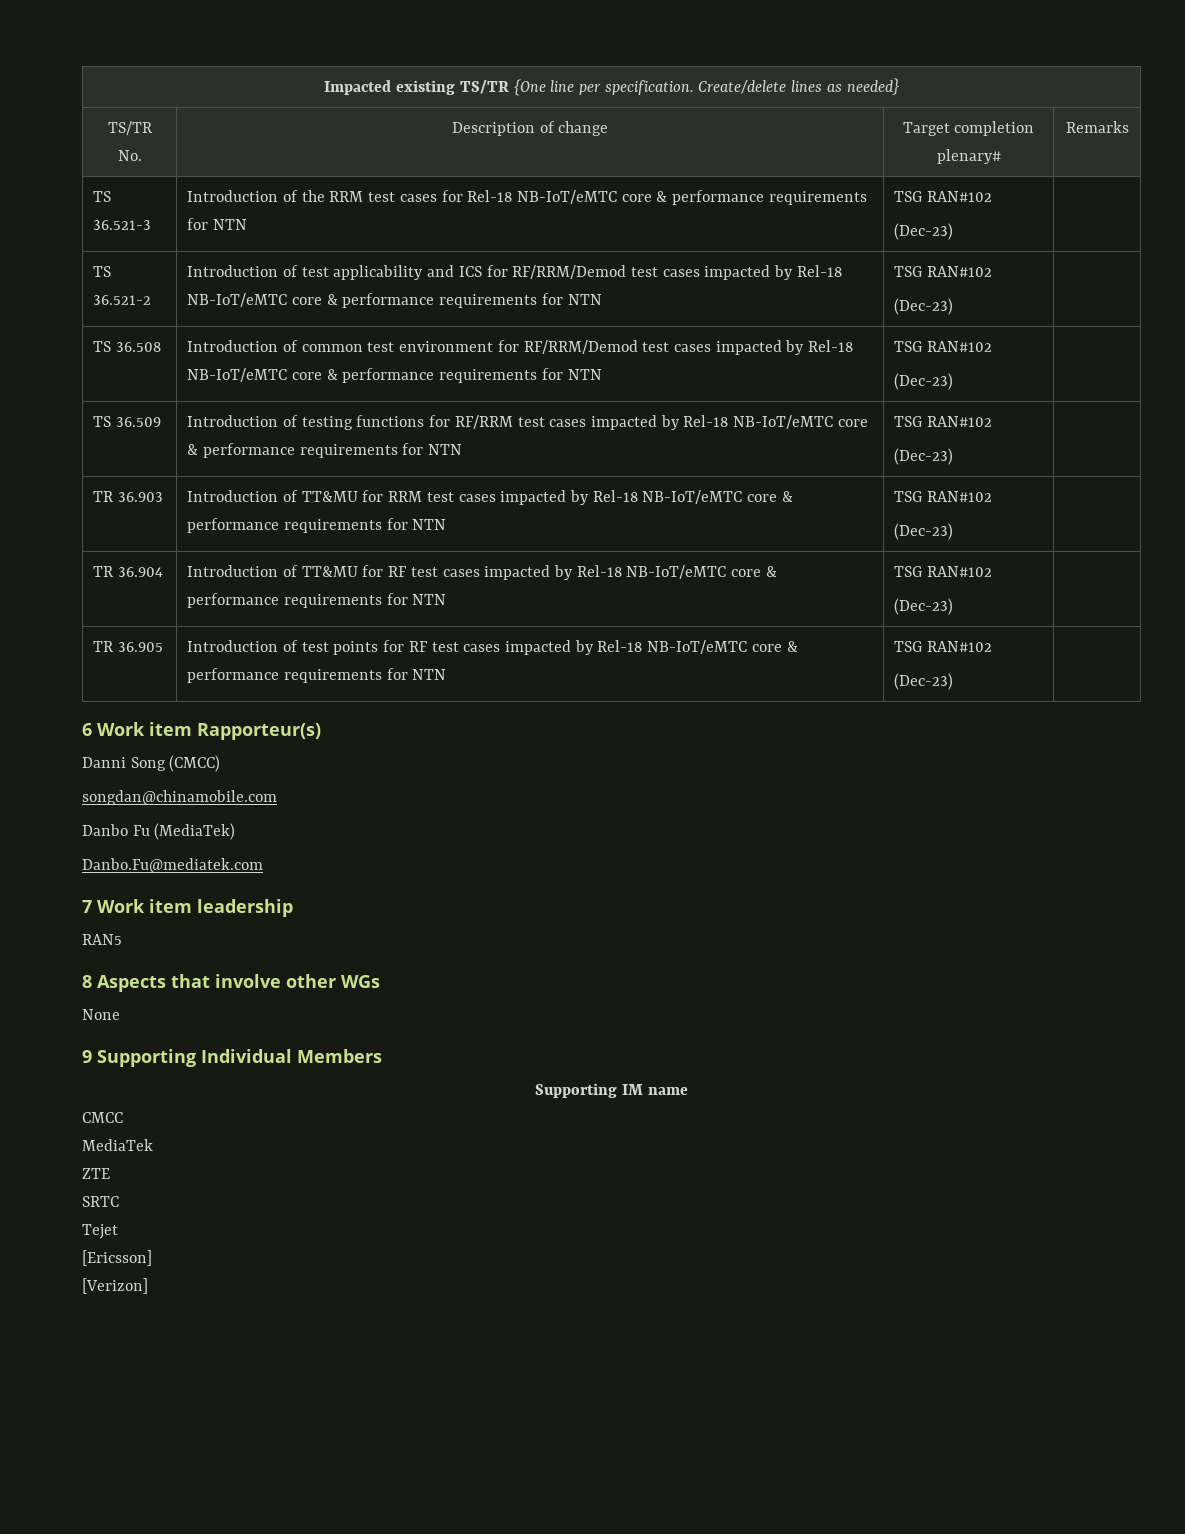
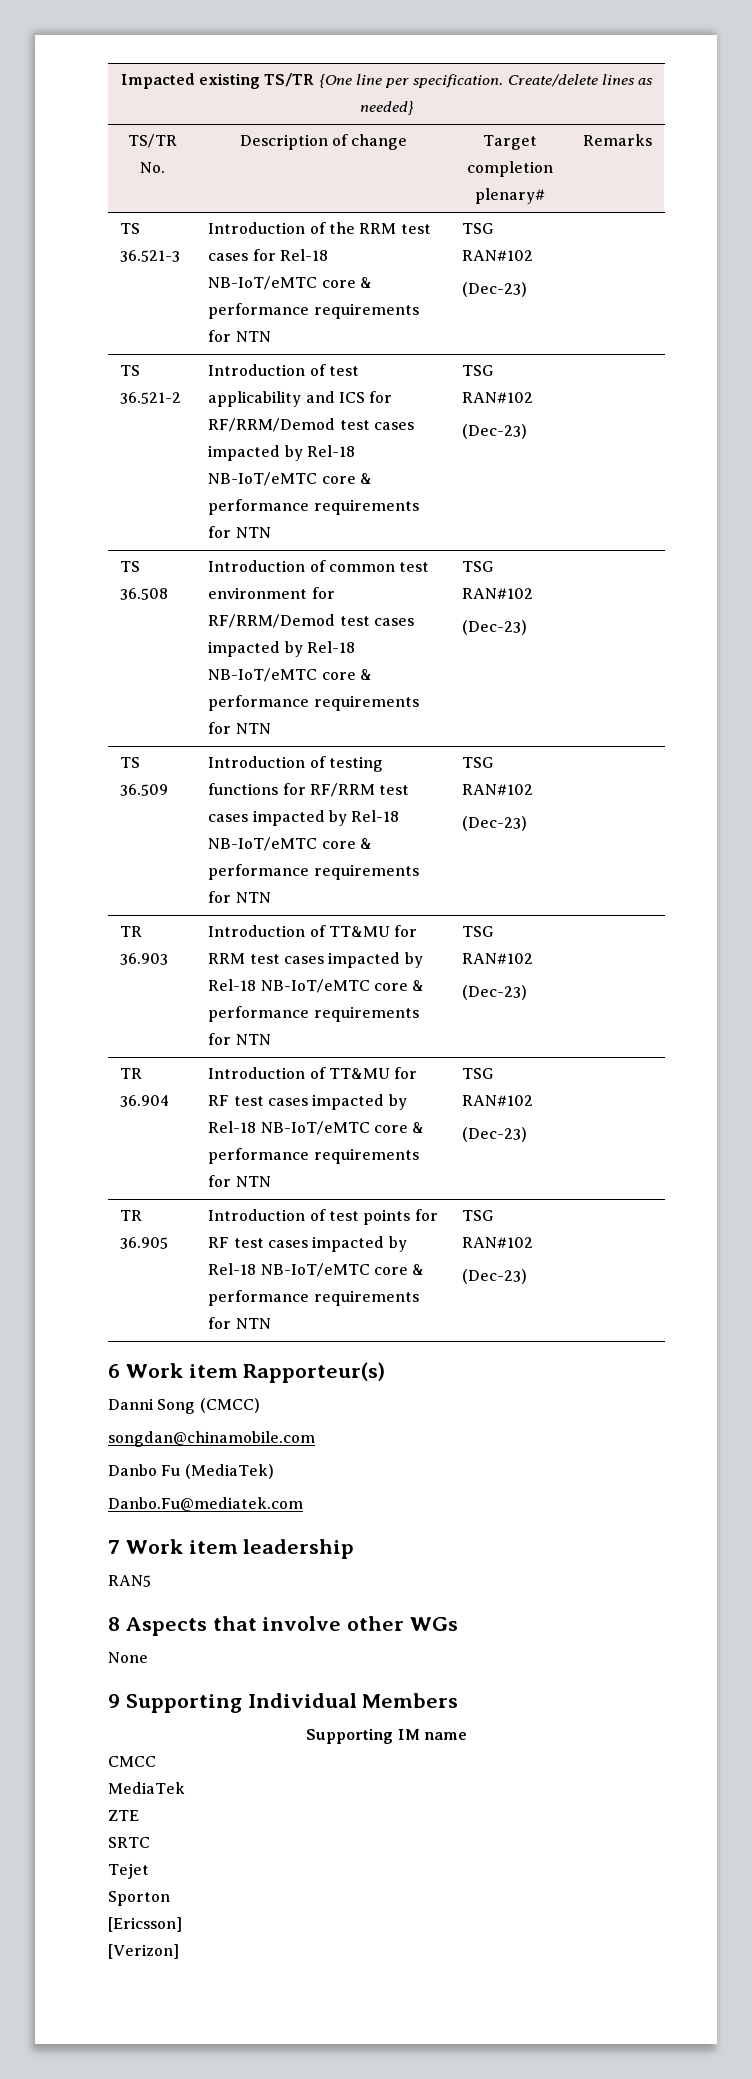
+ Sporton

